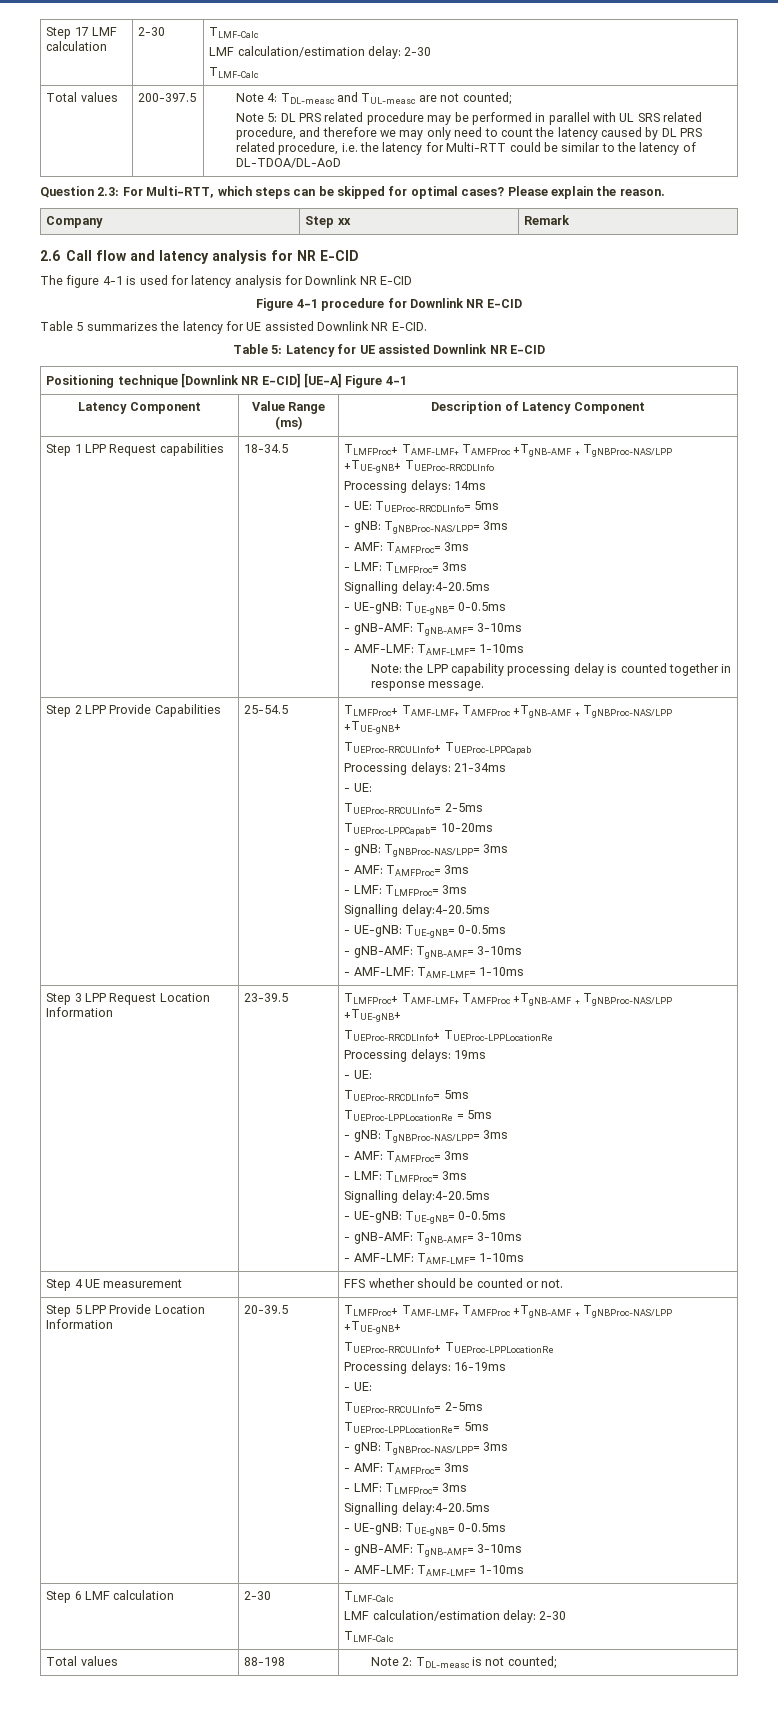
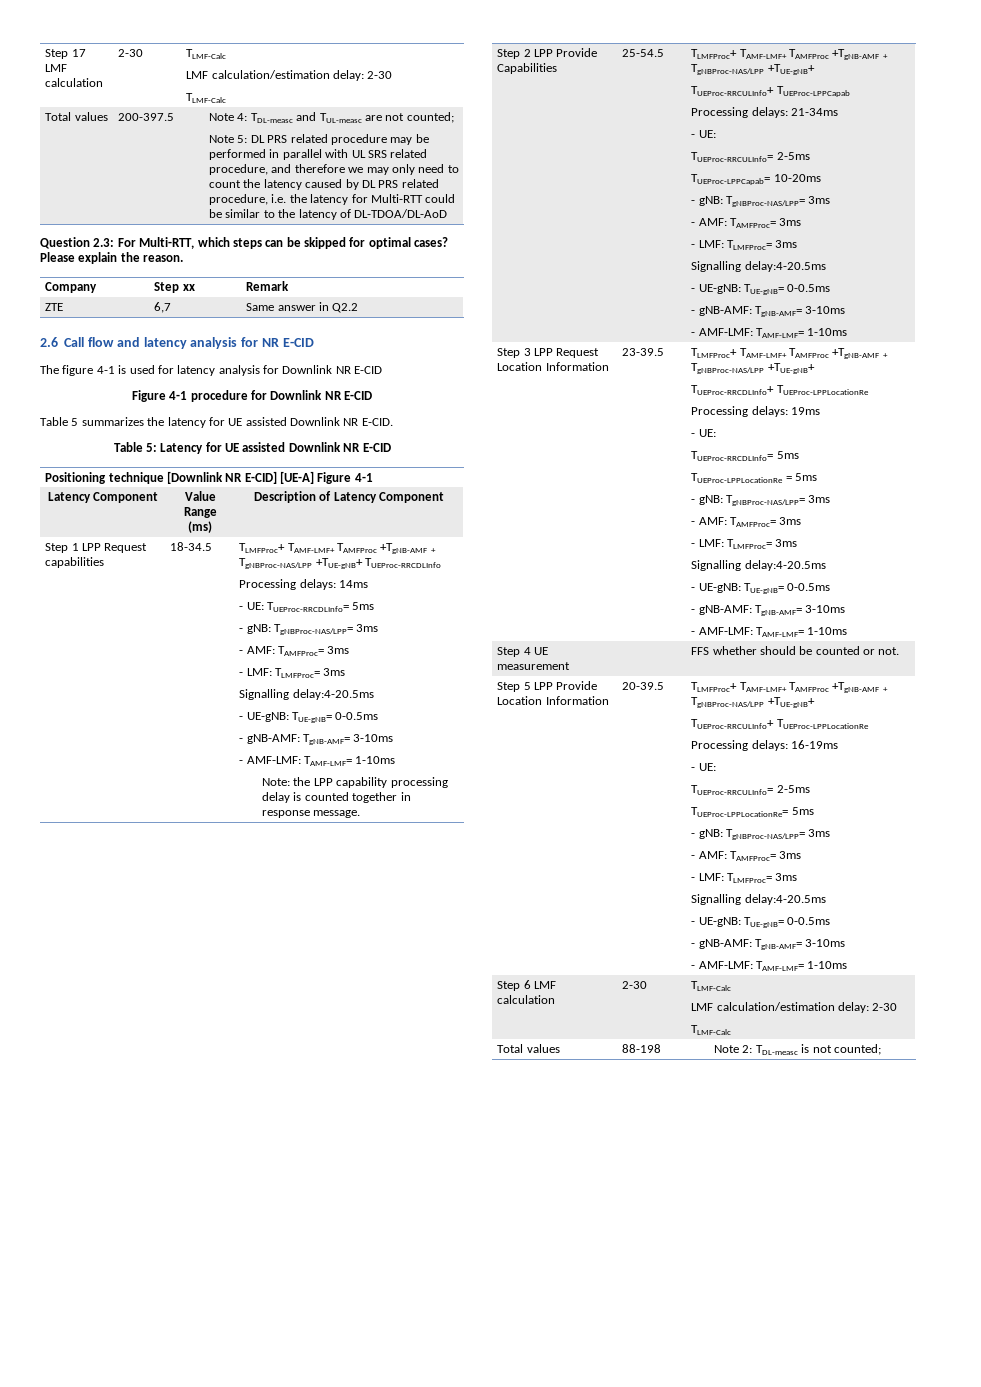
+ ZTE | 6,7 | Same answer in Q2.2

